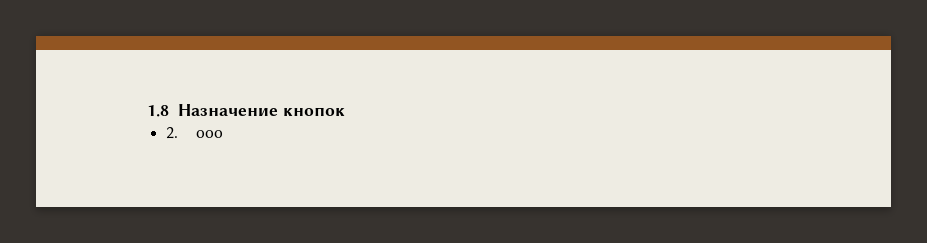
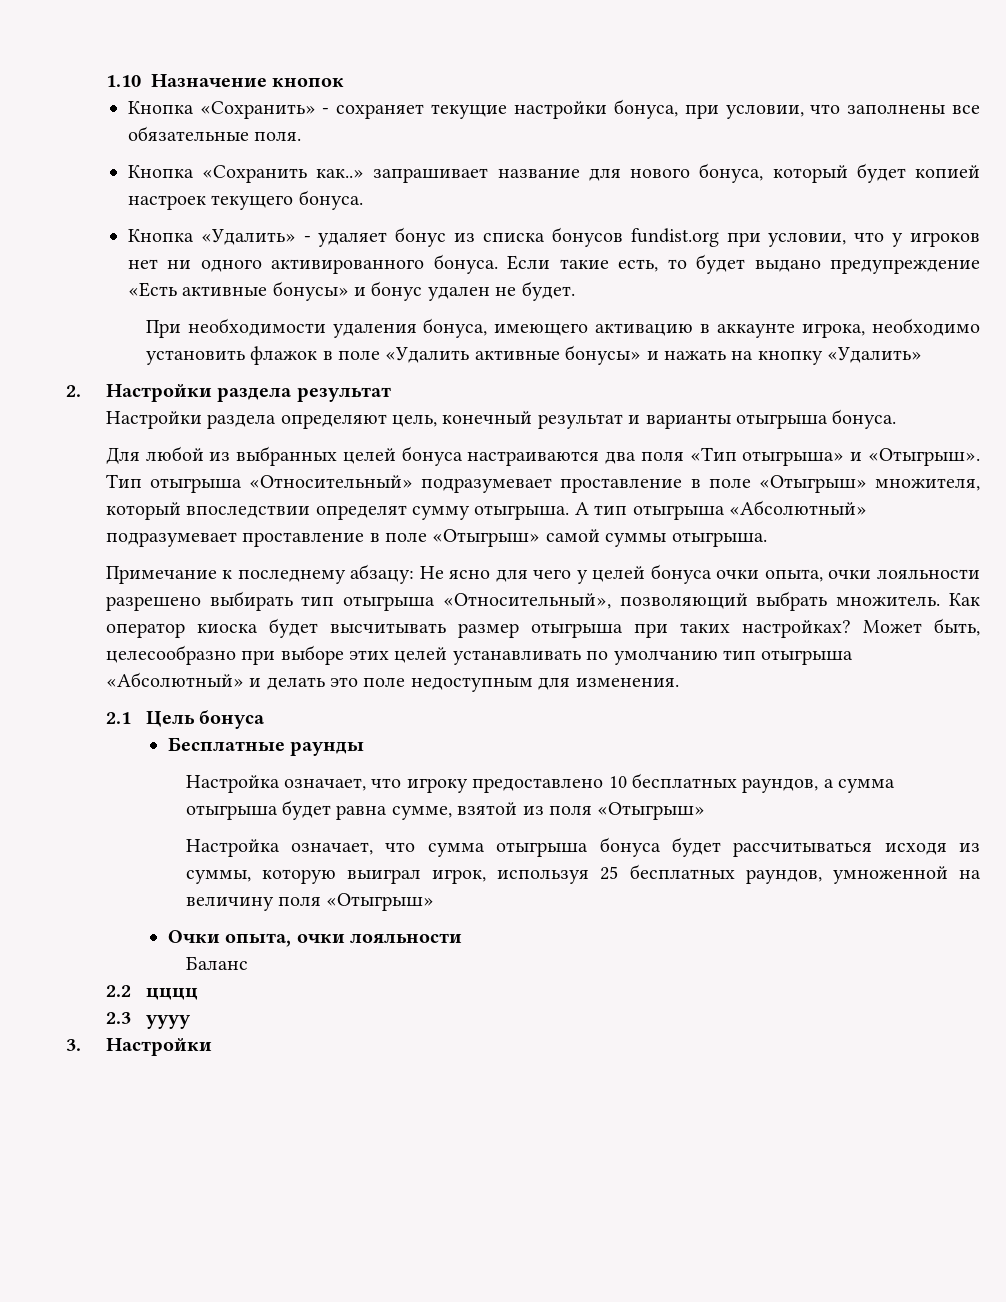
- 1.8 Назначение кнопок
+ 1.10 Назначение кнопок
- 2. ооо
+ Кнопка «Сохранить» - сохраняет текущие настройки бонуса, при условии, что заполнены все обязательные поля.
+ Кнопка «Сохранить как..» запрашивает название для нового бонуса, который будет копией настроек текущего бонуса.
+ Кнопка «Удалить» - удаляет бонус из списка бонусов fundist.org при условии, что у игроков нет ни одного активированного бонуса. Если такие есть, то будет выдано предупреждение «Есть активные бонусы» и бонус удален не будет.
+ При необходимости удаления бонуса, имеющего активацию в аккаунте игрока, необходимо установить флажок в поле «Удалить активные бонусы» и нажать на кнопку «Удалить»
+ 2. Настройки раздела результат
+ Настройки раздела определяют цель, конечный результат и варианты отыгрыша бонуса.
+ Для любой из выбранных целей бонуса настраиваются два поля «Тип отыгрыша» и «Отыгрыш». Тип отыгрыша «Относительный» подразумевает проставление в поле «Отыгрыш» множителя, который впоследствии определят сумму отыгрыша. А тип отыгрыша «Абсолютный» подразумевает проставление в поле «Отыгрыш» самой суммы отыгрыша.
+ Примечание к последнему абзацу: Не ясно для чего у целей бонуса очки опыта, очки лояльности разрешено выбирать тип отыгрыша «Относительный», позволяющий выбрать множитель. Как оператор киоска будет высчитывать размер отыгрыша при таких настройках? Может быть, целесообразно при выборе этих целей устанавливать по умолчанию тип отыгрыша «Абсолютный» и делать это поле недоступным для изменения.
+ 2.1 Цель бонуса
+ Бесплатные раунды
+ Настройка означает, что игроку предоставлено 10 бесплатных раундов, а сумма отыгрыша будет равна сумме, взятой из поля «Отыгрыш»
+ Настройка означает, что сумма отыгрыша бонуса будет рассчитываться исходя из суммы, которую выиграл игрок, используя 25 бесплатных раундов, умноженной на величину поля «Отыгрыш»
+ Очки опыта, очки лояльности
+ Баланс
+ 2.2 цццц
+ 2.3 уууу
+ 3. Настройки

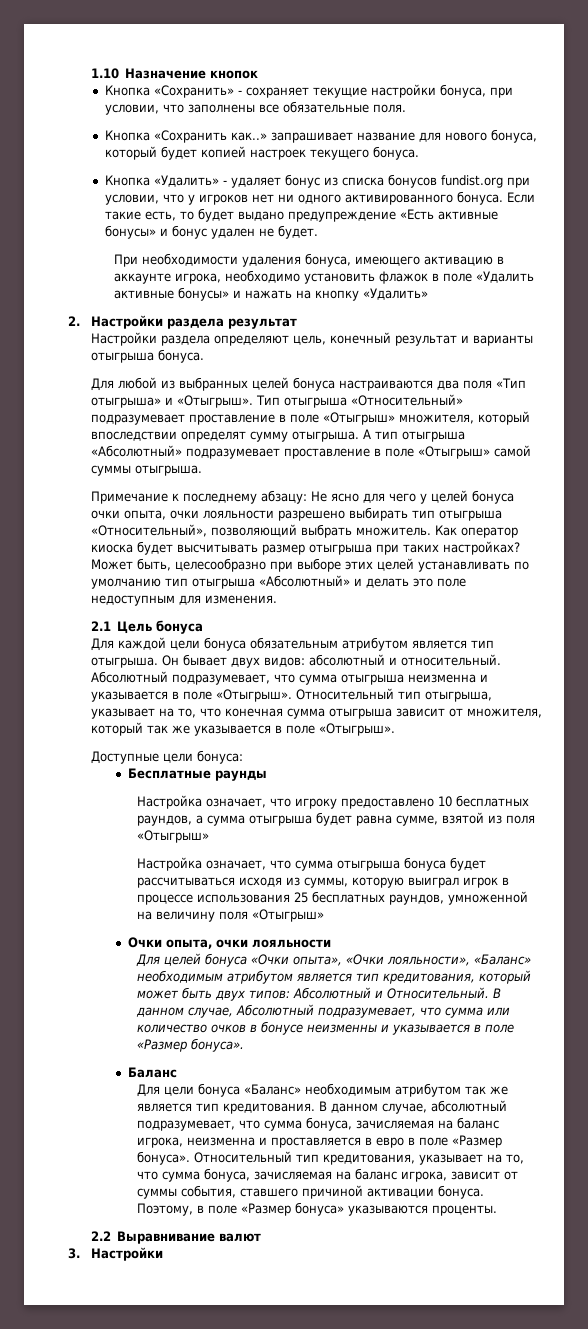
+ Для каждой цели бонуса обязательным атрибутом является тип отыгрыша. Он бывает двух видов: абсолютный и относительный. Абсолютный подразумевает, что сумма отыгрыша неизменна и указывается в поле «Отыгрыш». Относительный тип отыгрыша, указывает на то, что конечная сумма отыгрыша зависит от множителя, который так же указывается в поле «Отыгрыш».
+ Доступные цели бонуса:
- Настройка означает, что сумма отыгрыша бонуса будет рассчитываться исходя из суммы, которую выиграл игрок, используя 25 бесплатных раундов, умноженной на величину поля «Отыгрыш»
+ Настройка означает, что сумма отыгрыша бонуса будет рассчитываться исходя из суммы, которую выиграл игрок в процессе использования 25 бесплатных раундов, умноженной на величину поля «Отыгрыш»
+ Для целей бонуса «Очки опыта», «Очки лояльности», «Баланс» необходимым атрибутом является тип кредитования, который может быть двух типов: Абсолютный и Относительный. В данном случае, Абсолютный подразумевает, что сумма или количество очков в бонусе неизменны и указывается в поле «Размер бонуса».
  Баланс
- 2.2 цццц
- 2.3 уууу
+ Для цели бонуса «Баланс» необходимым атрибутом так же является тип кредитования. В данном случае, абсолютный подразумевает, что сумма бонуса, зачисляемая на баланс игрока, неизменна и проставляется в евро в поле «Размер бонуса». Относительный тип кредитования, указывает на то, что сумма бонуса, зачисляемая на баланс игрока, зависит от суммы события, ставшего причиной активации бонуса. Поэтому, в поле «Размер бонуса» указываются проценты.
+ 2.2 Выравнивание валют

